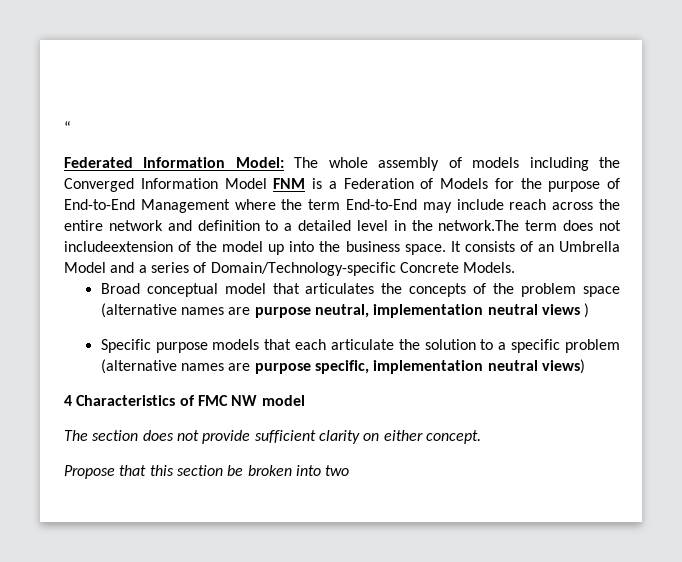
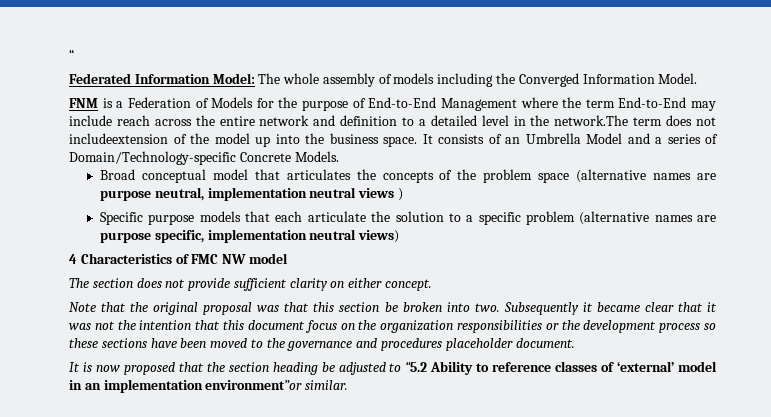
- Federated Information Model: The whole assembly of models including the Converged Information Model FNM is a Federation of Models for the purpose of End-to-End Management where the term End-to-End may include reach across the entire network and definition to a detailed level in the network.The term does not includeextension of the model up into the business space.
+ Federated Information Model: The whole assembly of models including the Converged Information Model.
+ FNM is a Federation of Models for the purpose of End-to-End Management where the term End-to-End may include reach across the entire network and definition to a detailed level in the network.The term does not includeextension of the model up into the business space.
- Propose that this section be broken into two
+ Note that the original proposal was that this section be broken into two. Subsequently it became clear that it was not the intention that this document focus on the organization responsibilities or the development process so these sections have been moved to the governance and procedures placeholder document.
+ It is now proposed that the section heading be adjusted to “5.2 Ability to reference classes of ‘external’ model in an implementation environment”or similar.

